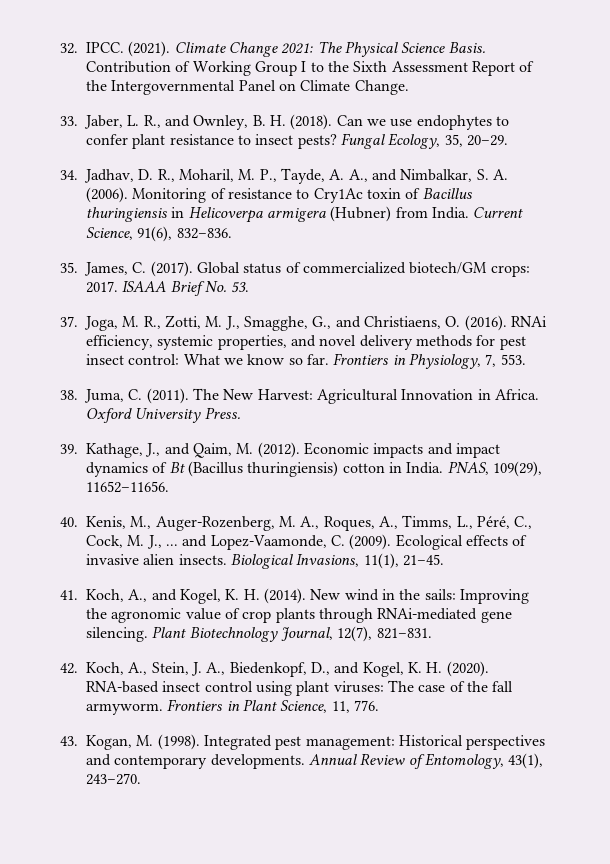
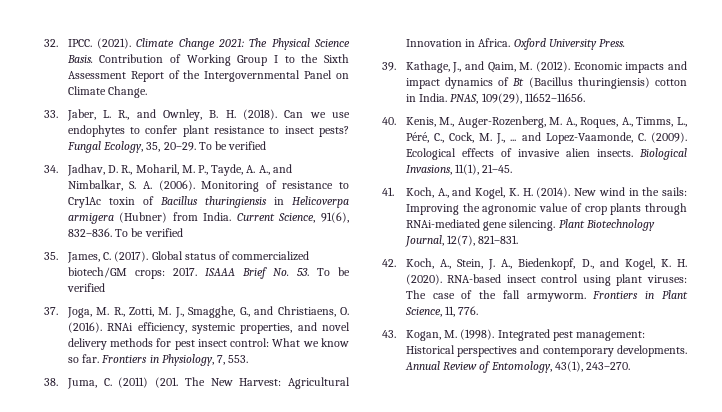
- Fungal Ecology, 35, 20–29.
+ Fungal Ecology, 35, 20–29. To be verified
- Current Science, 91(6), 832–836.
+ Current Science, 91(6), 832–836. To be verified
- ISAAA Brief No. 53.
+ ISAAA Brief No. 53. To be verified
- 38. Juma, C. (2011). The New Harvest: Agricultural Innovation in Africa.
+ 38. Juma, C. (2011) (201. The New Harvest: Agricultural Innovation in Africa.

